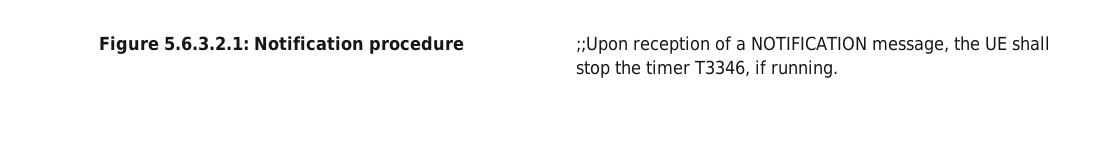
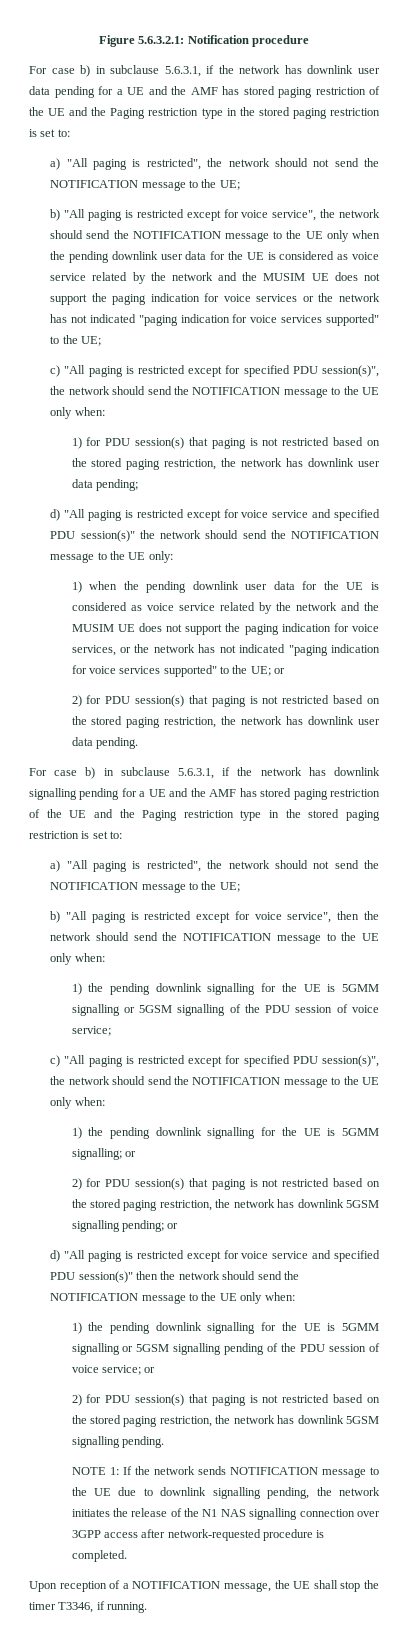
- ;;Upon reception of a NOTIFICATION message, the UE shall stop the timer T3346, if running.
+ For case b) in subclause 5.6.3.1, if the network has downlink user data pending for a UE and the AMF has stored paging restriction of the UE and the Paging restriction type in the stored paging restriction is set to:
+ a) "All paging is restricted", the network should not send the NOTIFICATION message to the UE;
+ b) "All paging is restricted except for voice service", the network should send the NOTIFICATION message to the UE only when the pending downlink user data for the UE is considered as voice service related by the network and the MUSIM UE does not support the paging indication for voice services or the network has not indicated "paging indication for voice services supported" to the UE;
+ c) "All paging is restricted except for specified PDU session(s)", the network should send the NOTIFICATION message to the UE only when:
+ 1) for PDU session(s) that paging is not restricted based on the stored paging restriction, the network has downlink user data pending;
+ d) "All paging is restricted except for voice service and specified PDU session(s)" the network should send the NOTIFICATION message to the UE only:
+ 1) when the pending downlink user data for the UE is considered as voice service related by the network and the MUSIM UE does not support the paging indication for voice services, or the network has not indicated "paging indication for voice services supported" to the UE; or
+ 2) for PDU session(s) that paging is not restricted based on the stored paging restriction, the network has downlink user data pending.
+ For case b) in subclause 5.6.3.1, if the network has downlink signalling pending for a UE and the AMF has stored paging restriction of the UE and the Paging restriction type in the stored paging restriction is set to:
+ a) "All paging is restricted", the network should not send the NOTIFICATION message to the UE;
+ b) "All paging is restricted except for voice service", then the network should send the NOTIFICATION message to the UE only when:
+ 1) the pending downlink signalling for the UE is 5GMM signalling or 5GSM signalling of the PDU session of voice service;
+ c) "All paging is restricted except for specified PDU session(s)", the network should send the NOTIFICATION message to the UE only when:
+ 1) the pending downlink signalling for the UE is 5GMM signalling; or
+ 2) for PDU session(s) that paging is not restricted based on the stored paging restriction, the network has downlink 5GSM signalling pending; or
+ d) "All paging is restricted except for voice service and specified PDU session(s)" then the network should send the NOTIFICATION message to the UE only when:
+ 1) the pending downlink signalling for the UE is 5GMM signalling or 5GSM signalling pending of the PDU session of voice service; or
+ 2) for PDU session(s) that paging is not restricted based on the stored paging restriction, the network has downlink 5GSM signalling pending.
+ NOTE 1: If the network sends NOTIFICATION message to the UE due to downlink signalling pending, the network initiates the release of the N1 NAS signalling connection over 3GPP access after network-requested procedure is completed.
+ Upon reception of a NOTIFICATION message, the UE shall stop the timer T3346, if running.

